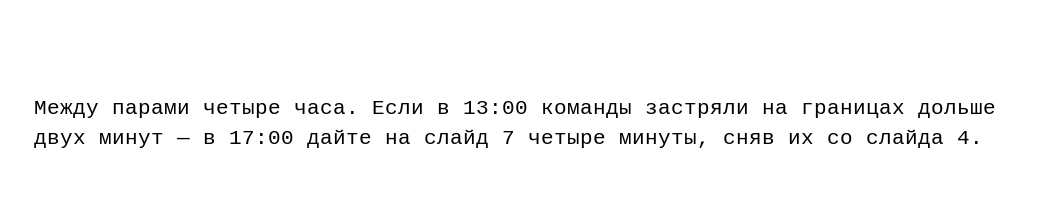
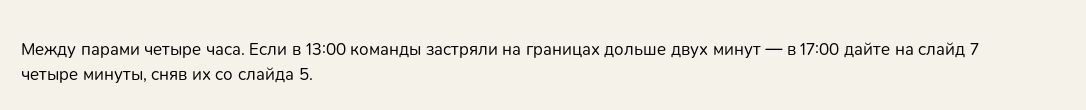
- Если в 13:00 команды застряли на границах дольше двух минут — в 17:00 дайте на слайд 7 четыре минуты, сняв их со слайда 4.
+ Если в 13:00 команды застряли на границах дольше двух минут — в 17:00 дайте на слайд 7 четыре минуты, сняв их со слайда 5.

